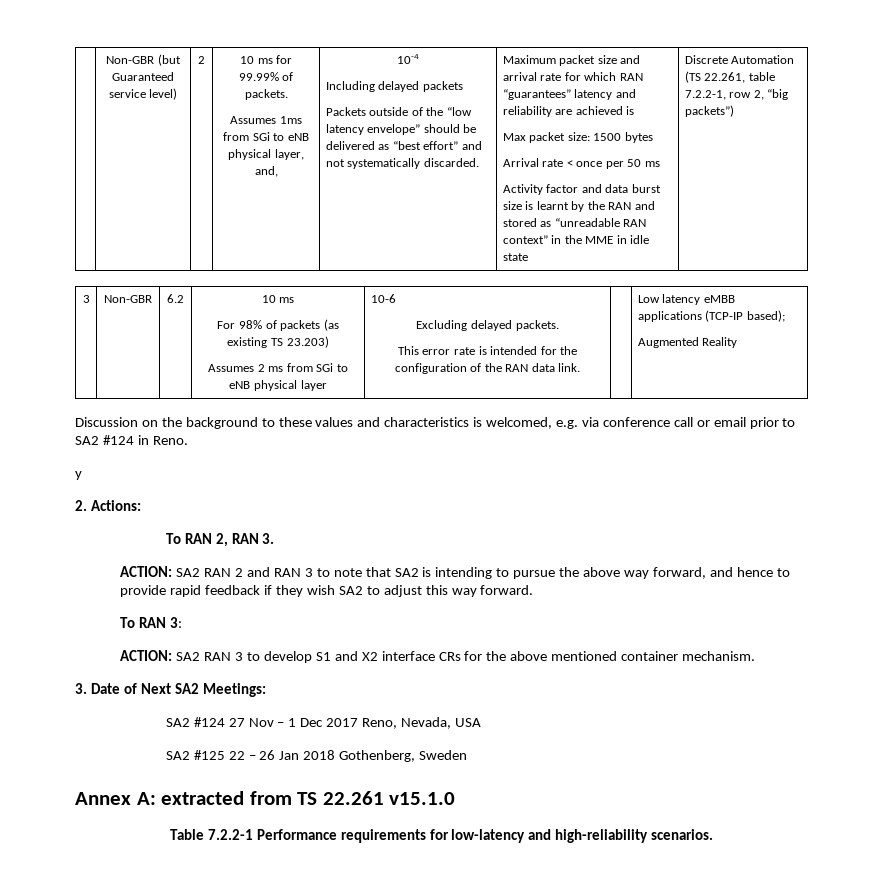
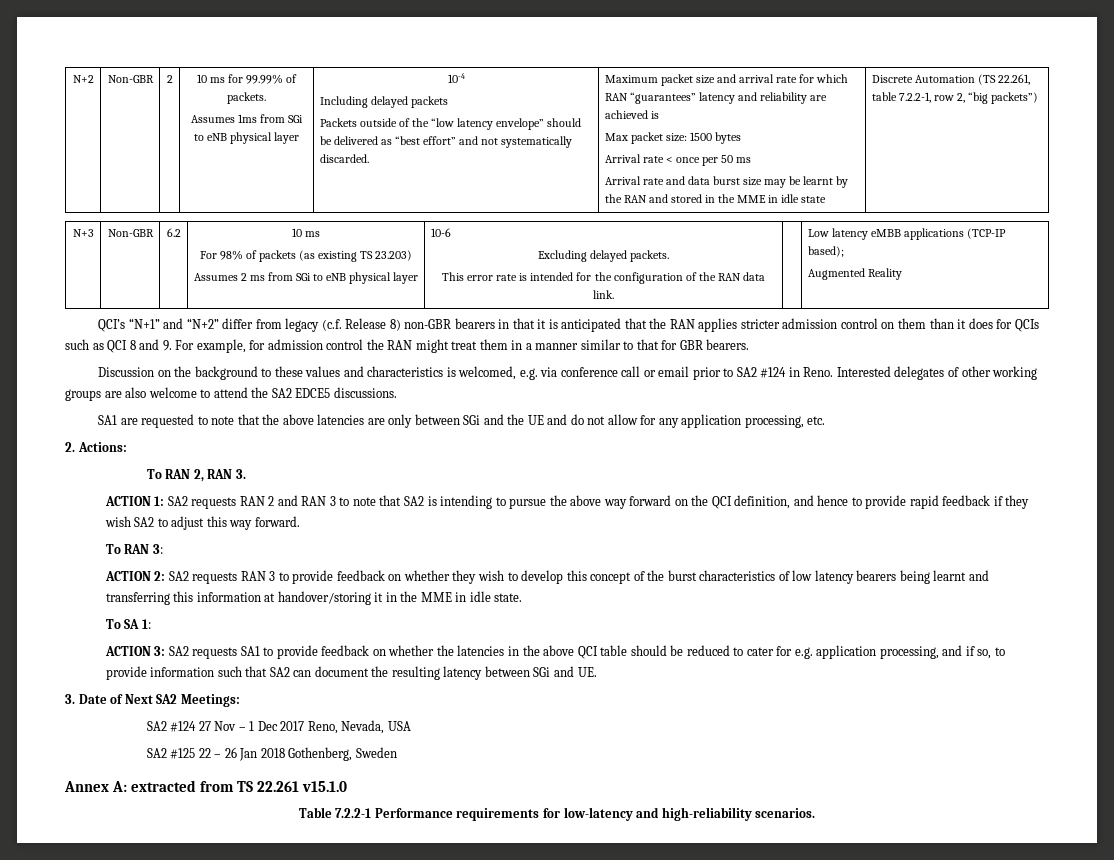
- Non-GBR (but Guaranteed service level)
+ N+2 | Non-GBR
- Assumes 1ms from SGi to eNB physical layer, and,
+ Assumes 1ms from SGi to eNB physical layer
- Activity factor and data burst size is learnt by the RAN and stored as “unreadable RAN context” in the MME in idle state
+ Arrival rate and data burst size may be learnt by the RAN and stored in the MME in idle state
  Discrete Automation (TS 22.261, table 7.2.2-1, row 2, “big packets”)
- 3
+ N+3
+ QCI’s “N+1” and “N+2” differ from legacy (c.f. Release 8) non-GBR bearers in that it is anticipated that the RAN applies stricter admission control on them than it does for QCIs such as QCI 8 and 9. For example, for admission control the RAN might treat them in a manner similar to that for GBR bearers.
- Discussion on the background to these values and characteristics is welcomed, e.g. via conference call or email prior to SA2 #124 in Reno.
- y
+ Discussion on the background to these values and characteristics is welcomed, e.g. via conference call or email prior to SA2 #124 in Reno. Interested delegates of other working groups are also welcome to attend the SA2 EDCE5 discussions.
+ SA1 are requested to note that the above latencies are only between SGi and the UE and do not allow for any application processing, etc.
- ACTION: SA2 RAN 2 and RAN 3 to note that SA2 is intending to pursue the above way forward, and hence to provide rapid feedback if they wish SA2 to adjust this way forward.
+ ACTION 1: SA2 requests RAN 2 and RAN 3 to note that SA2 is intending to pursue the above way forward on the QCI definition, and hence to provide rapid feedback if they wish SA2 to adjust this way forward.
- ACTION: SA2 RAN 3 to develop S1 and X2 interface CRs for the above mentioned container mechanism.
+ ACTION 2: SA2 requests RAN 3 to provide feedback on whether they wish to develop this concept of the burst characteristics of low latency bearers being learnt and transferring this information at handover/storing it in the MME in idle state.
+ To SA 1:
+ ACTION 3: SA2 requests SA1 to provide feedback on whether the latencies in the above QCI table should be reduced to cater for e.g. application processing, and if so, to provide information such that SA2 can document the resulting latency between SGi and UE.

